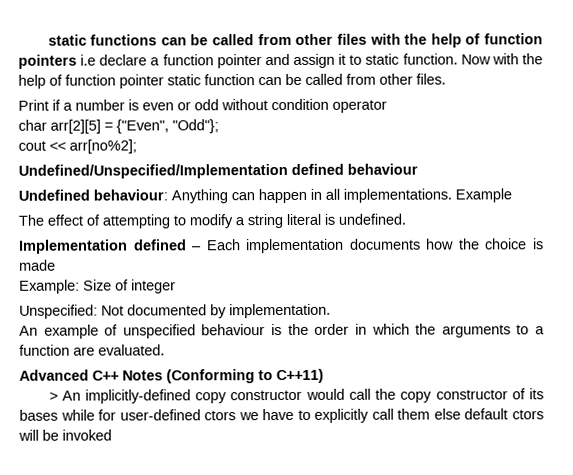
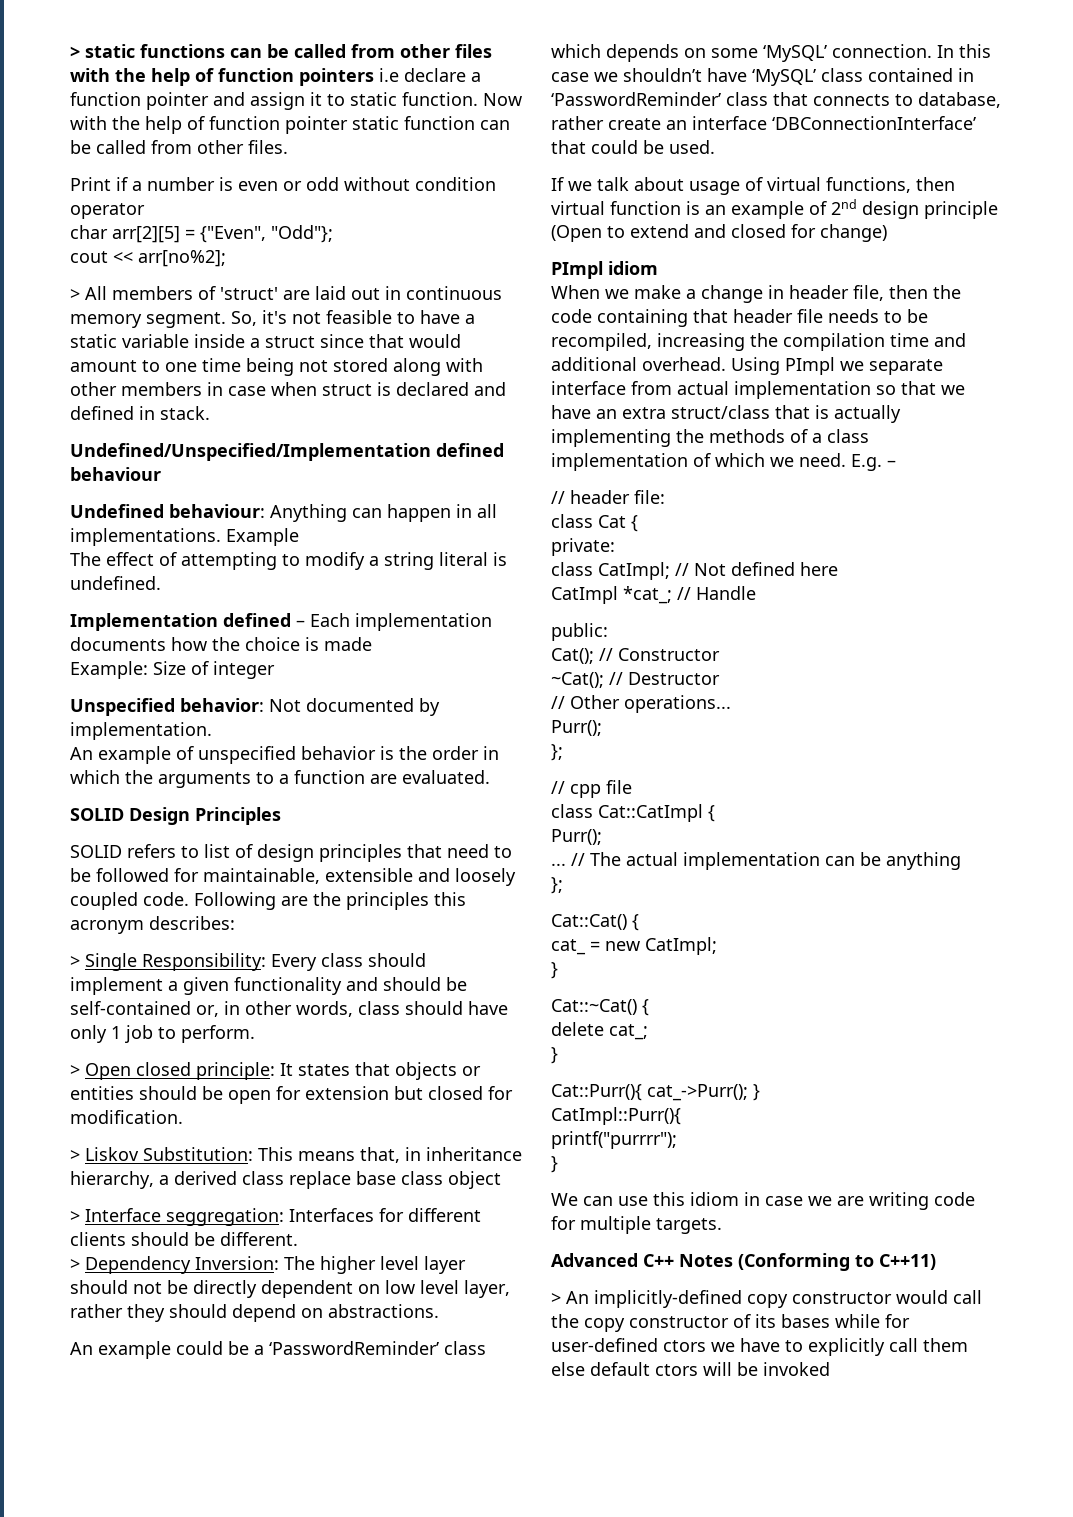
- static functions can be called from other files with the help of function pointers i.e declare a function pointer and assign it to static function.
+ > static functions can be called from other files with the help of function pointers i.e declare a function pointer and assign it to static function.
+ > All members of 'struct' are laid out in continuous memory segment. So, it's not feasible to have a static variable inside a struct since that would amount to one time being not stored along with other members in case when struct is declared and defined in stack.
- Unspecified: Not documented by implementation.
+ Unspecified behavior: Not documented by implementation.
- An example of unspecified behaviour is the order in which the arguments to a function are evaluated.
+ An example of unspecified behavior is the order in which the arguments to a function are evaluated.
+ SOLID Design Principles
+ SOLID refers to list of design principles that need to be followed for maintainable, extensible and loosely coupled code. Following are the principles this acronym describes:
+ > Single Responsibility: Every class should implement a given functionality and should be self-contained or, in other words, class should have only 1 job to perform.
+ > Open closed principle: It states that objects or entities should be open for extension but closed for modification.
+ > Liskov Substitution: This means that, in inheritance hierarchy, a derived class replace base class object
+ > Interface seggregation: Interfaces for different clients should be different.
+ > Dependency Inversion: The higher level layer should not be directly dependent on low level layer, rather they should depend on abstractions.
+ An example could be a ‘PasswordReminder’ class which depends on some ‘MySQL’ connection. In this case we shouldn’t have ‘MySQL’ class contained in ‘PasswordReminder’ class that connects to database, rather create an interface ‘DBConnectionInterface’ that could be used.
+ If we talk about usage of virtual functions, then virtual function is an example of 2nd design principle (Open to extend and closed for change)
+ PImpl idiom
+ When we make a change in header file, then the code containing that header file needs to be recompiled, increasing the compilation time and additional overhead. Using PImpl we separate interface from actual implementation so that we have an extra struct/class that is actually implementing the methods of a class implementation of which we need. E.g. –
+ // header file:
+ class Cat {
+ private:
+ class CatImpl; // Not defined here
+ CatImpl *cat_; // Handle
+ public:
+ Cat(); // Constructor
+ ~Cat(); // Destructor
+ // Other operations...
+ Purr();
+ };
+ // cpp file
+ class Cat::CatImpl {
+ Purr();
+ ... // The actual implementation can be anything
+ };
+ Cat::Cat() {
+ cat_ = new CatImpl;
+ }
+ Cat::~Cat() {
+ delete cat_;
+ }
+ Cat::Purr(){ cat_->Purr(); }
+ CatImpl::Purr(){
+ printf("purrrr");
+ }
+ We can use this idiom in case we are writing code for multiple targets.

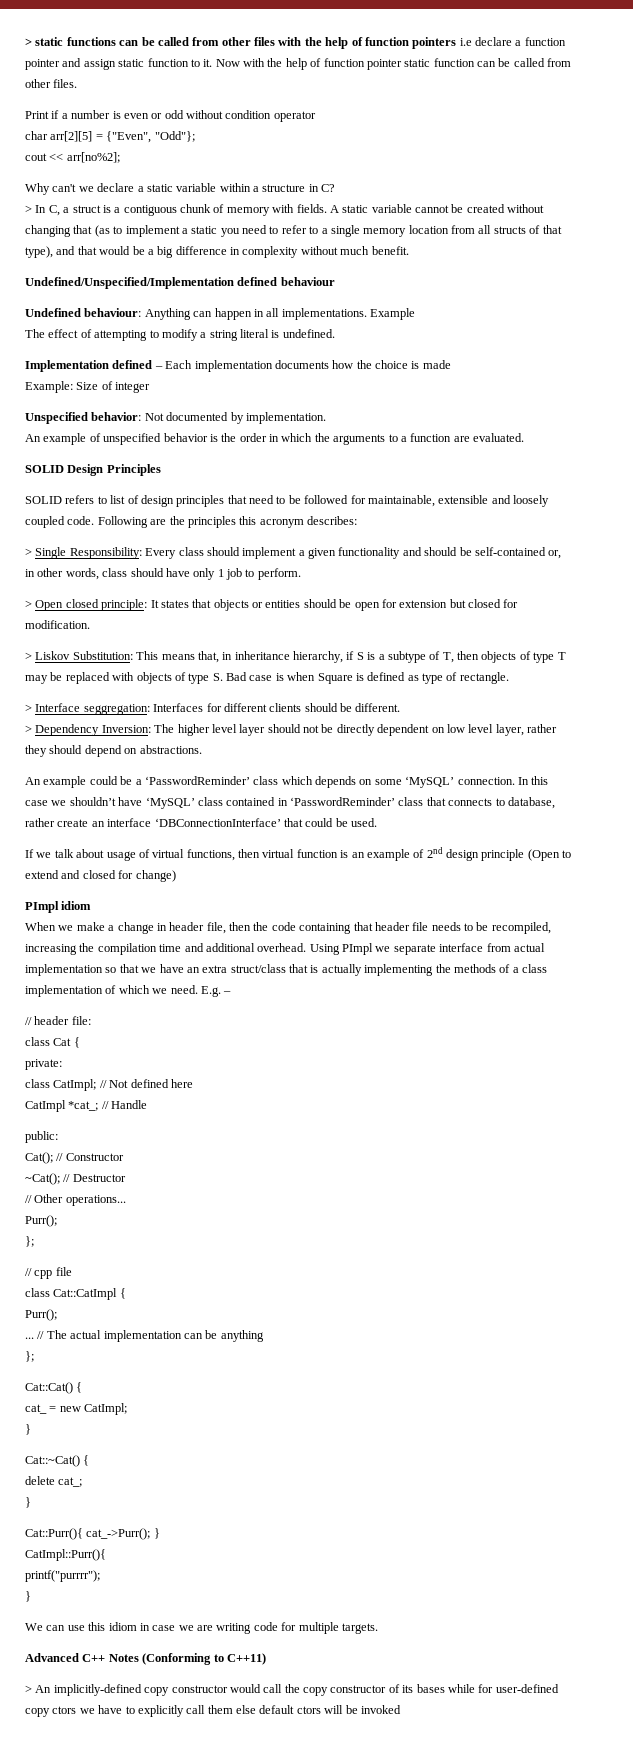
- > static functions can be called from other files with the help of function pointers i.e declare a function pointer and assign it to static function.
+ > static functions can be called from other files with the help of function pointers i.e declare a function pointer and assign static function to it.
- > All members of 'struct' are laid out in continuous memory segment. So, it's not feasible to have a static variable inside a struct since that would amount to one time being not stored along with other members in case when struct is declared and defined in stack.
+ Why can't we declare a static variable within a structure in C?
+ > In C, a struct is a contiguous chunk of memory with fields. A static variable cannot be created without changing that (as to implement a static you need to refer to a single memory location from all structs of that type), and that would be a big difference in complexity without much benefit.
- > Liskov Substitution: This means that, in inheritance hierarchy, a derived class replace base class object
+ > Liskov Substitution: This means that, in inheritance hierarchy, if S is a subtype of T, then objects of type T may be replaced with objects of type S. Bad case is when Square is defined as type of rectangle.
- > An implicitly-defined copy constructor would call the copy constructor of its bases while for user-defined ctors we have to explicitly call them else default ctors will be invoked
+ > An implicitly-defined copy constructor would call the copy constructor of its bases while for user-defined copy ctors we have to explicitly call them else default ctors will be invoked

